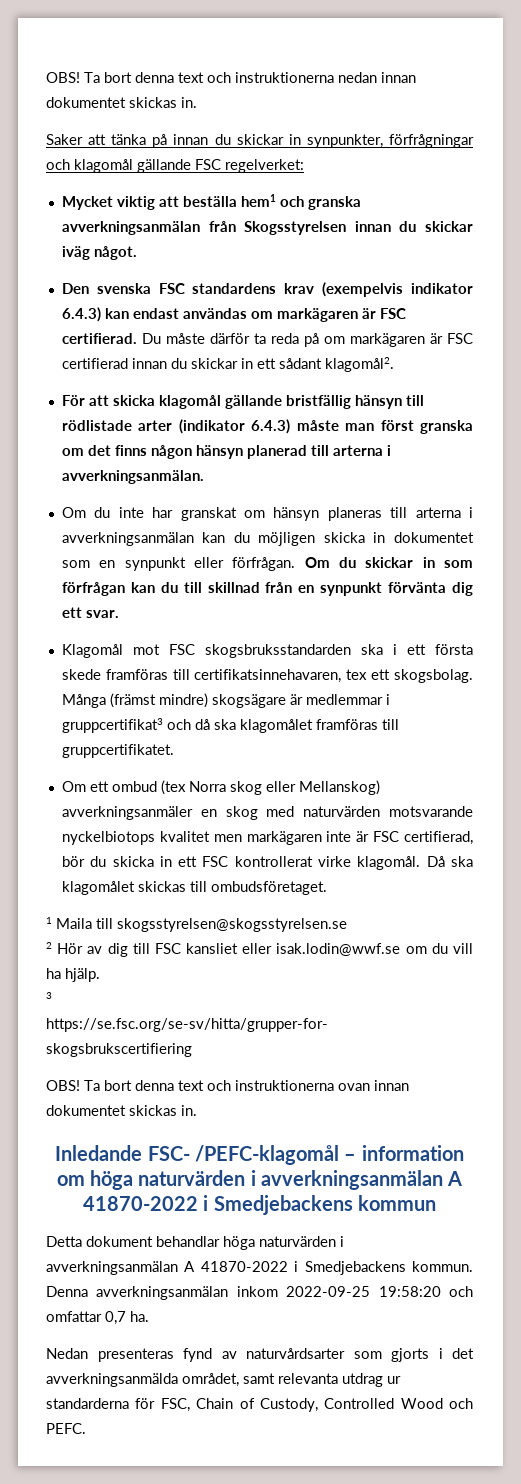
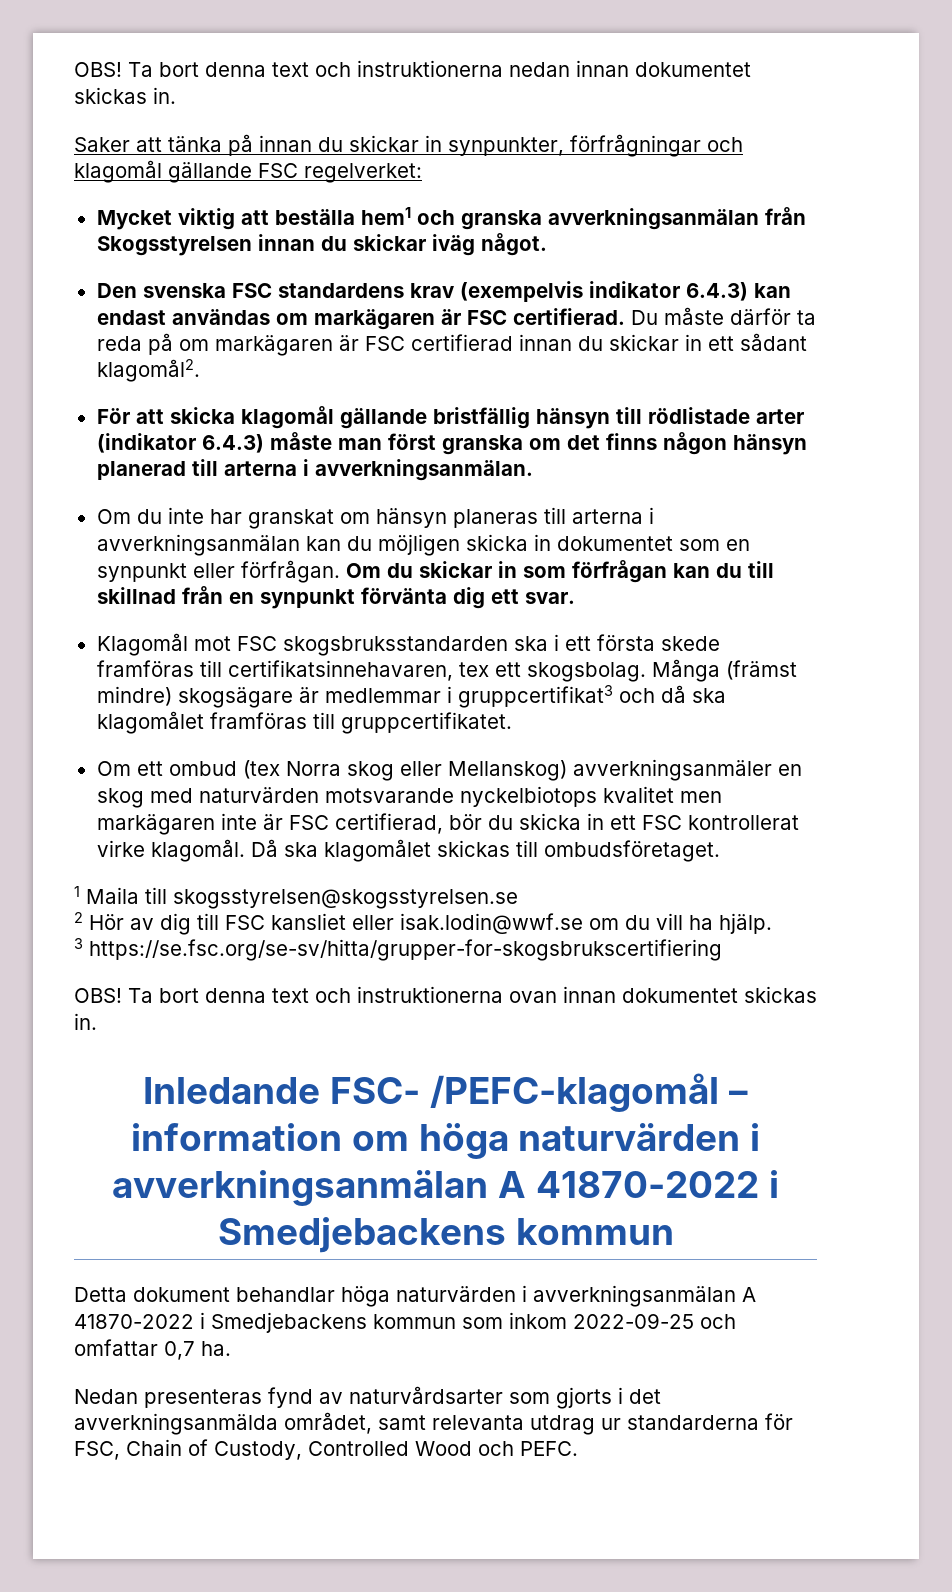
- Detta dokument behandlar höga naturvärden i avverkningsanmälan A 41870-2022 i Smedjebackens kommun. Denna avverkningsanmälan inkom 2022-09-25 19:58:20 och omfattar 0,7 ha.
+ Detta dokument behandlar höga naturvärden i avverkningsanmälan A 41870-2022 i Smedjebackens kommun som inkom 2022-09-25 och omfattar 0,7 ha.

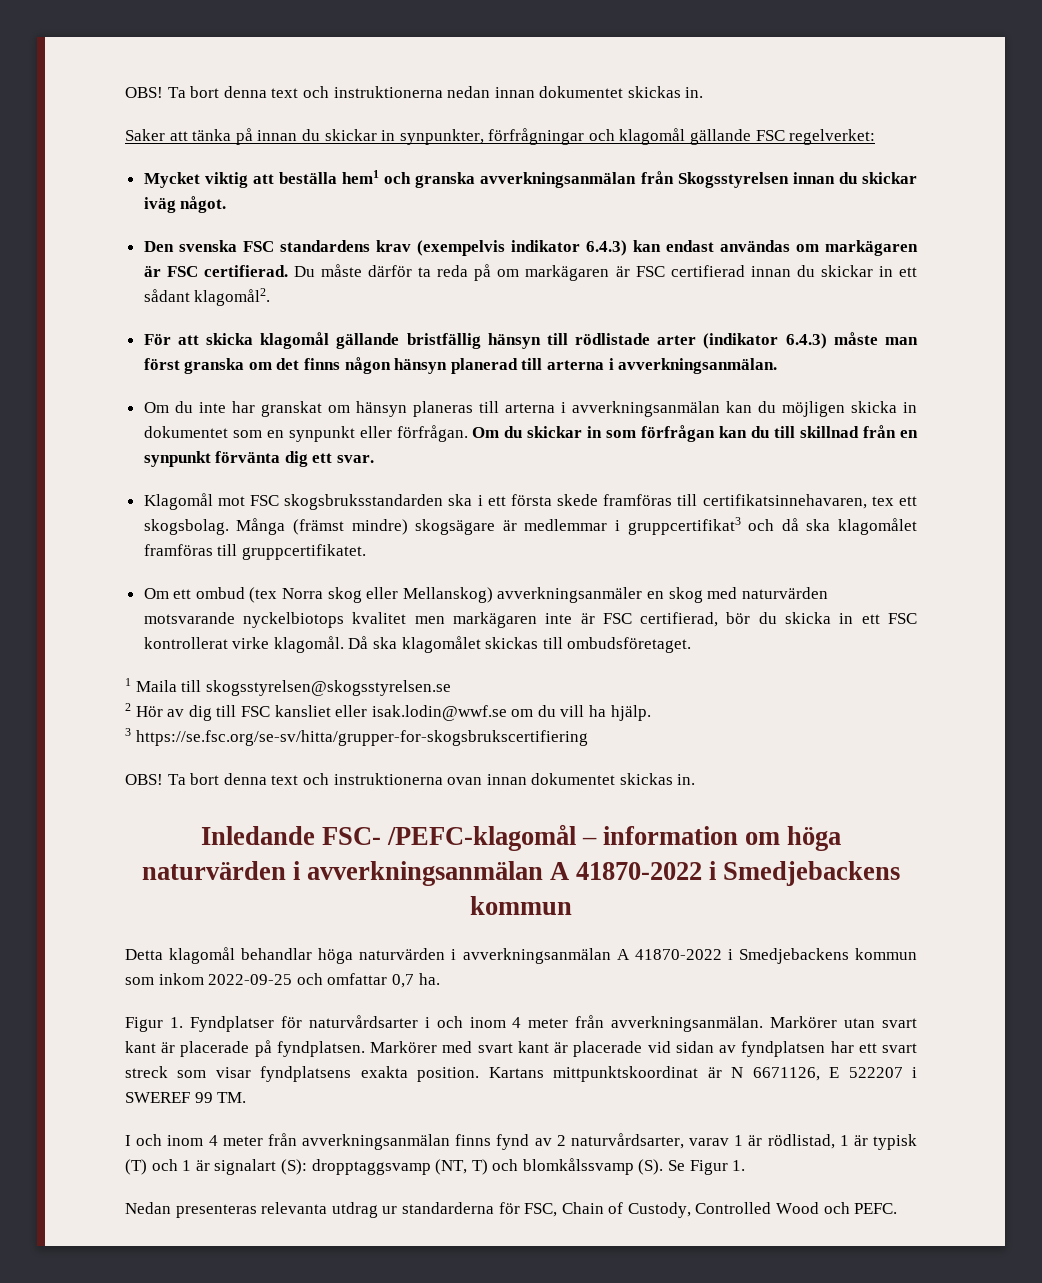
- Detta dokument behandlar höga naturvärden i avverkningsanmälan A 41870-2022 i Smedjebackens kommun som inkom 2022-09-25 och omfattar 0,7 ha.
+ Detta klagomål behandlar höga naturvärden i avverkningsanmälan A 41870-2022 i Smedjebackens kommun som inkom 2022-09-25 och omfattar 0,7 ha.
- Nedan presenteras fynd av naturvårdsarter som gjorts i det avverkningsanmälda området, samt relevanta utdrag ur standarderna för FSC, Chain of Custody, Controlled Wood och PEFC.
+ Figur 1. Fyndplatser för naturvårdsarter i och inom 4 meter från avverkningsanmälan. Markörer utan svart kant är placerade på fyndplatsen. Markörer med svart kant är placerade vid sidan av fyndplatsen har ett svart streck som visar fyndplatsens exakta position. Kartans mittpunktskoordinat är N 6671126, E 522207 i SWEREF 99 TM.
+ I och inom 4 meter från avverkningsanmälan finns fynd av 2 naturvårdsarter, varav 1 är rödlistad, 1 är typisk (T) och 1 är signalart (S): dropptaggsvamp (NT, T) och blomkålssvamp (S). Se Figur 1.
+ Nedan presenteras relevanta utdrag ur standarderna för FSC, Chain of Custody, Controlled Wood och PEFC.

